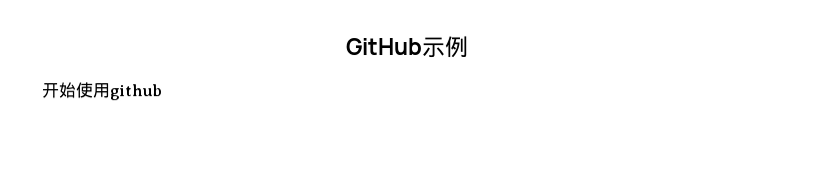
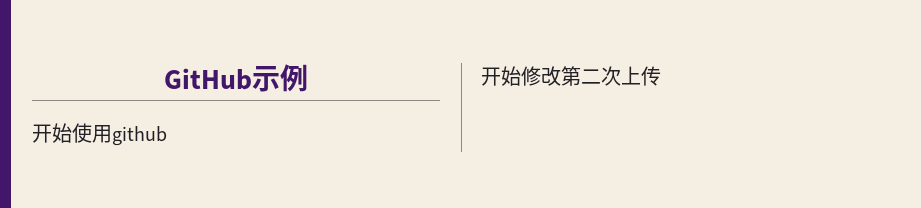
+ 开始修改第二次上传

